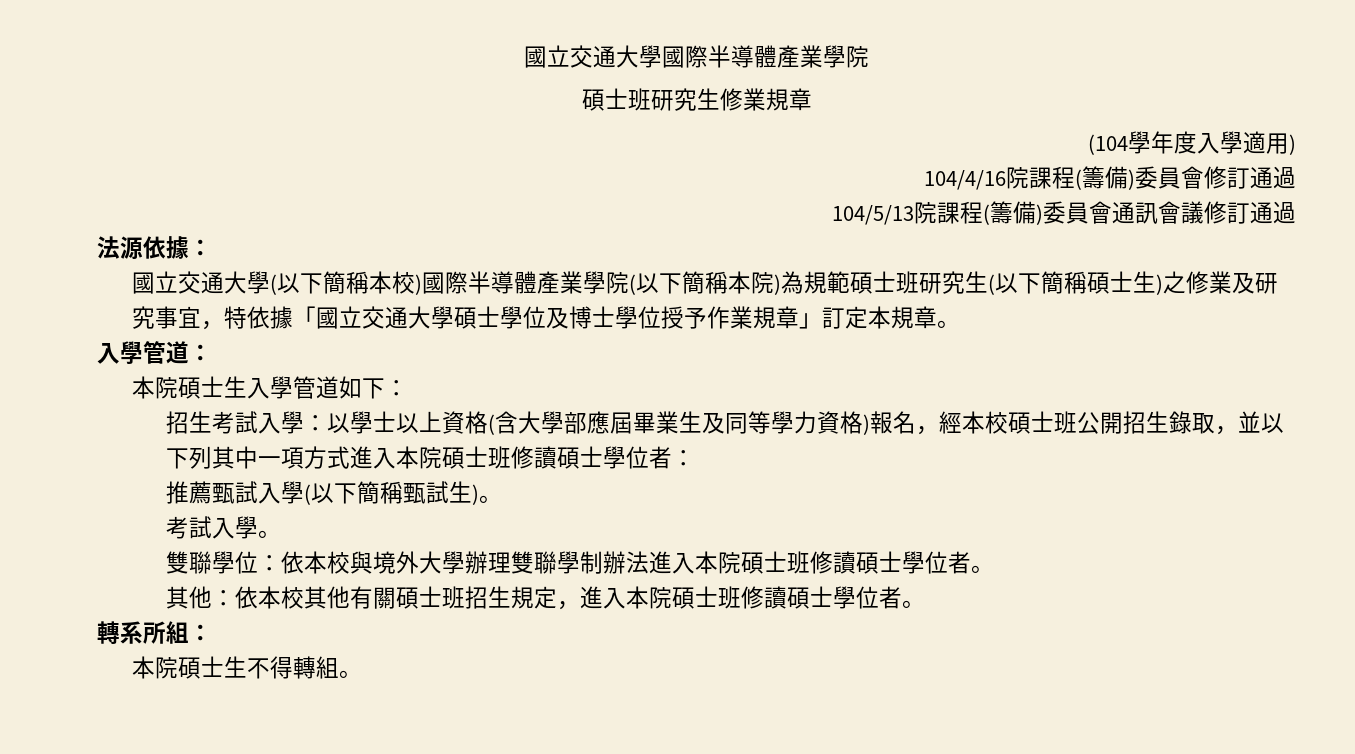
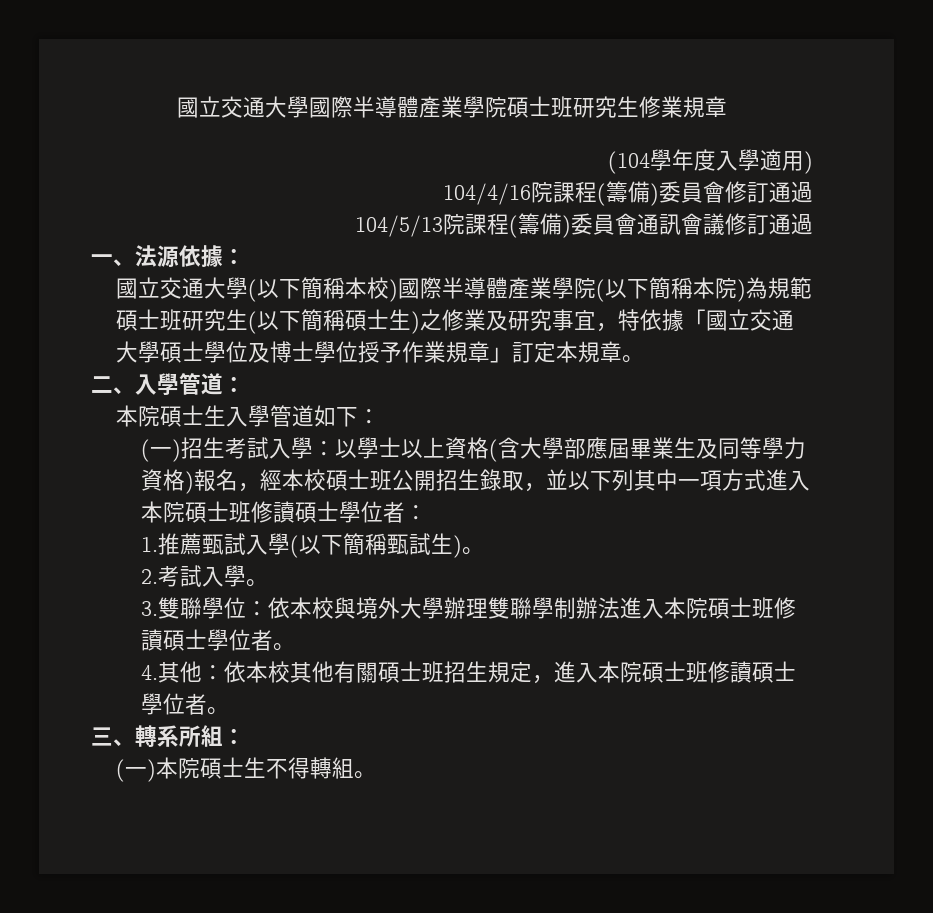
- 國立交通大學國際半導體產業學院
- 碩士班研究生修業規章
+ 國立交通大學國際半導體產業學院碩士班研究生修業規章
- 法源依據：
+ 一、法源依據：
- 入學管道：
+ 二、入學管道：
- 招生考試入學：以學士以上資格(含大學部應屆畢業生及同等學力資格)報名，經本校碩士班公開招生錄取，並以下列其中一項方式進入本院碩士班修讀碩士學位者：
+ (一)招生考試入學：以學士以上資格(含大學部應屆畢業生及同等學力資格)報名，經本校碩士班公開招生錄取，並以下列其中一項方式進入本院碩士班修讀碩士學位者：
- 推薦甄試入學(以下簡稱甄試生)。
+ 1.推薦甄試入學(以下簡稱甄試生)。
- 考試入學。
+ 2.考試入學。
- 雙聯學位：依本校與境外大學辦理雙聯學制辦法進入本院碩士班修讀碩士學位者。
+ 3.雙聯學位：依本校與境外大學辦理雙聯學制辦法進入本院碩士班修讀碩士學位者。
- 其他：依本校其他有關碩士班招生規定，進入本院碩士班修讀碩士學位者。
+ 4.其他：依本校其他有關碩士班招生規定，進入本院碩士班修讀碩士學位者。
- 轉系所組：
+ 三、轉系所組：
- 本院碩士生不得轉組。
+ (一)本院碩士生不得轉組。

